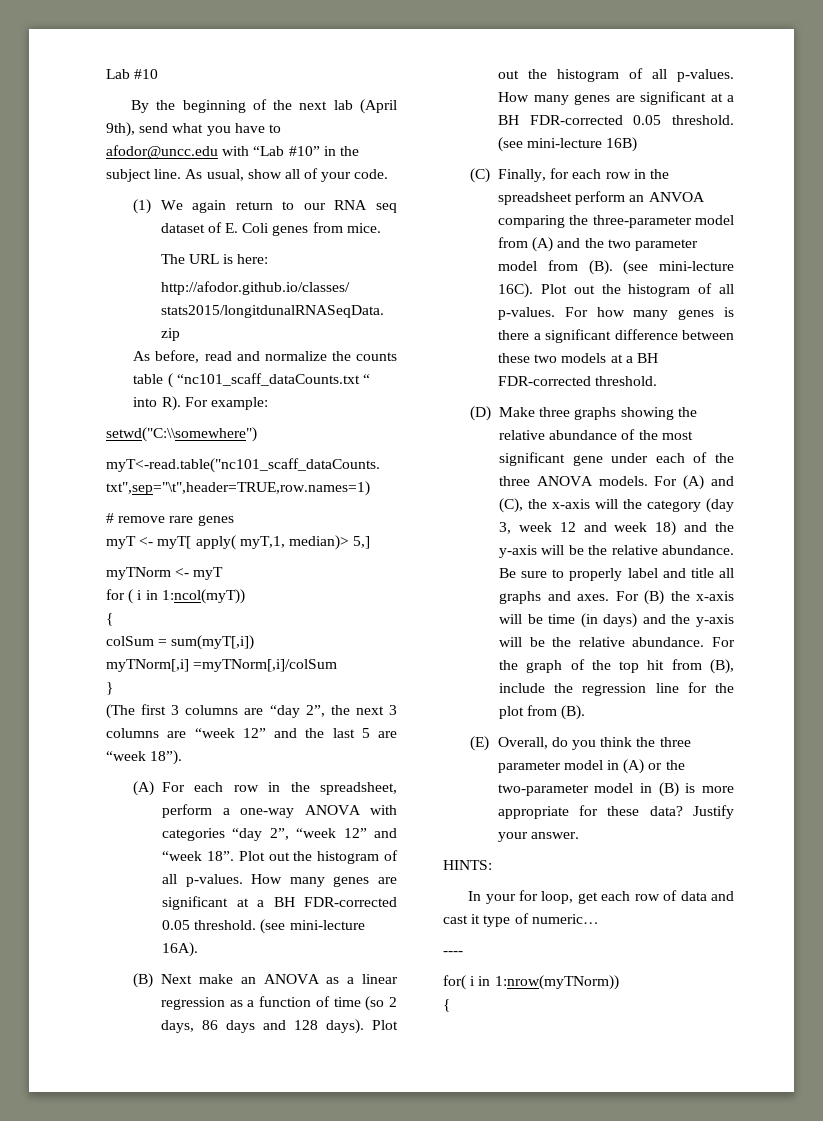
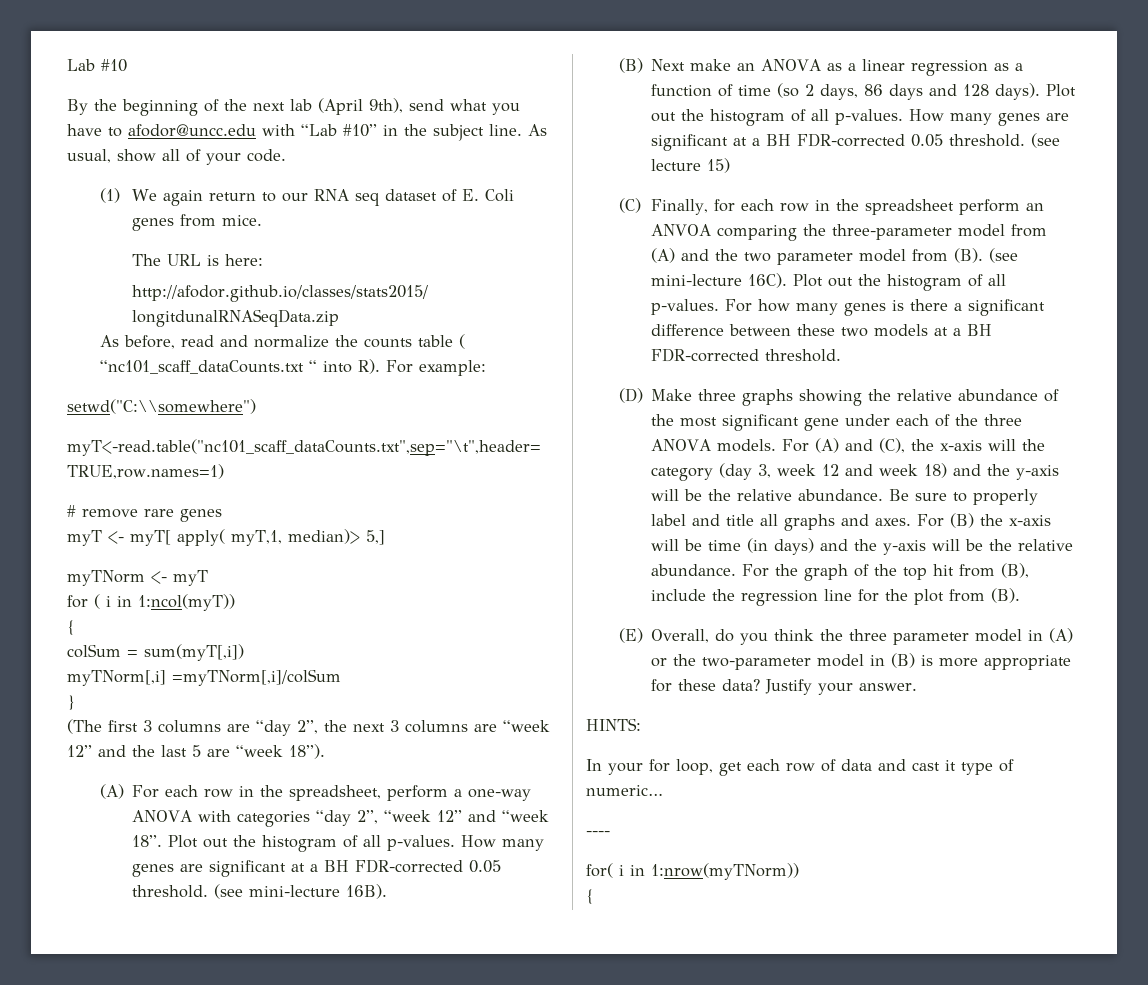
- (see mini-lecture 16A).
+ (see mini-lecture 16B).
- (see mini-lecture 16B)
+ (see lecture 15)

